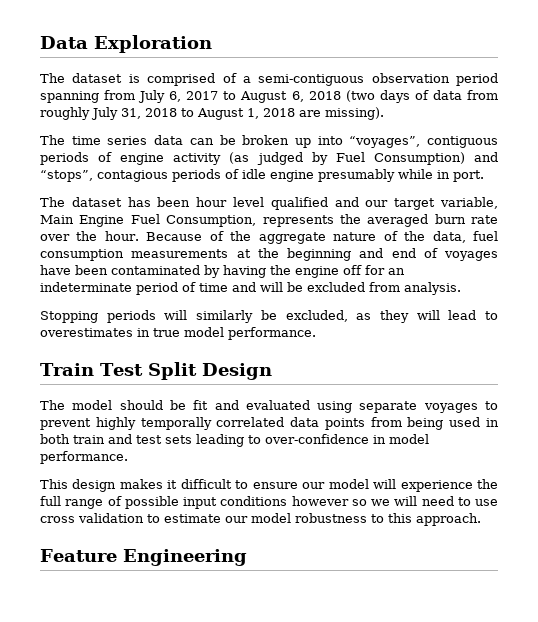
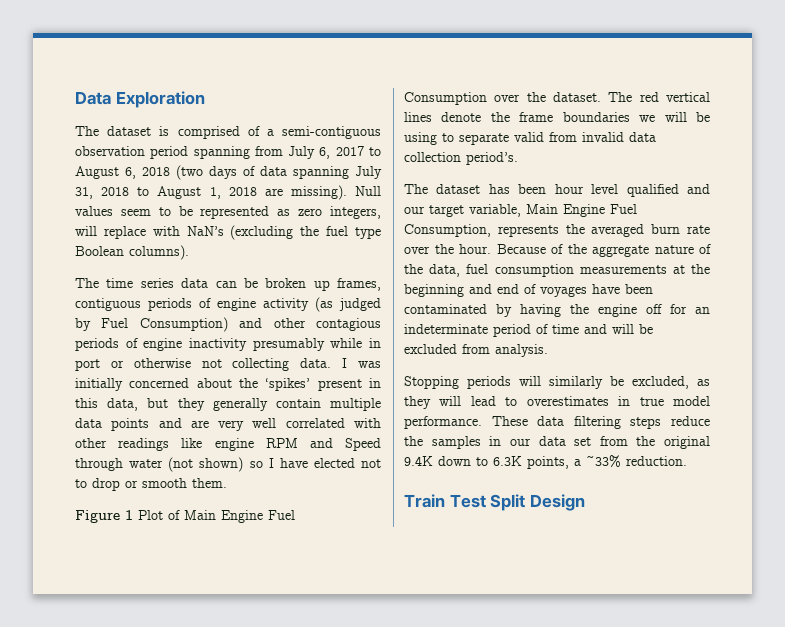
- The dataset is comprised of a semi-contiguous observation period spanning from July 6, 2017 to August 6, 2018 (two days of data from roughly July 31, 2018 to August 1, 2018 are missing).
+ The dataset is comprised of a semi-contiguous observation period spanning from July 6, 2017 to August 6, 2018 (two days of data spanning July 31, 2018 to August 1, 2018 are missing). Null values seem to be represented as zero integers, will replace with NaN’s (excluding the fuel type Boolean columns).
- The time series data can be broken up into “voyages”, contiguous periods of engine activity (as judged by Fuel Consumption) and “stops”, contagious periods of idle engine presumably while in port.
+ The time series data can be broken up frames, contiguous periods of engine activity (as judged by Fuel Consumption) and other contagious periods of engine inactivity presumably while in port or otherwise not collecting data. I was initially concerned about the ‘spikes’ present in this data, but they generally contain multiple data points and are very well correlated with other readings like engine RPM and Speed through water (not shown) so I have elected not to drop or smooth them.
+ Figure 1 Plot of Main Engine Fuel Consumption over the dataset. The red vertical lines denote the frame boundaries we will be using to separate valid from invalid data collection period’s.
- Stopping periods will similarly be excluded, as they will lead to overestimates in true model performance.
+ Stopping periods will similarly be excluded, as they will lead to overestimates in true model performance. These data filtering steps reduce the samples in our data set from the original 9.4K down to 6.3K points, a ~33% reduction.
  Train Test Split Design
- The model should be fit and evaluated using separate voyages to prevent highly temporally correlated data points from being used in both train and test sets leading to over-confidence in model performance.
- This design makes it difficult to ensure our model will experience the full range of possible input conditions however so we will need to use cross validation to estimate our model robustness to this approach.
- Feature Engineering

